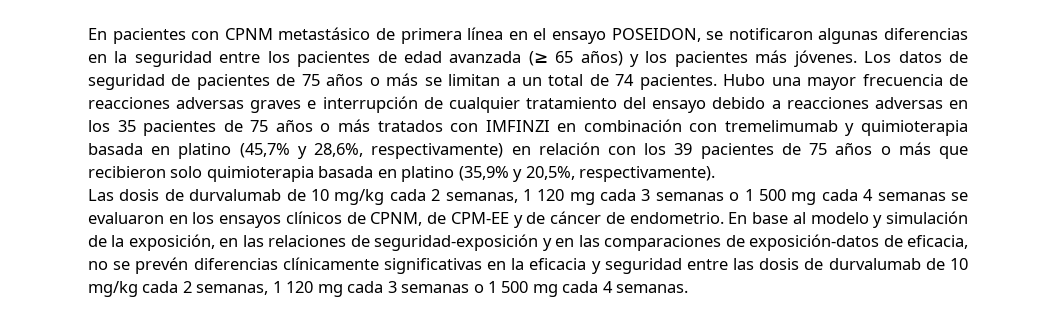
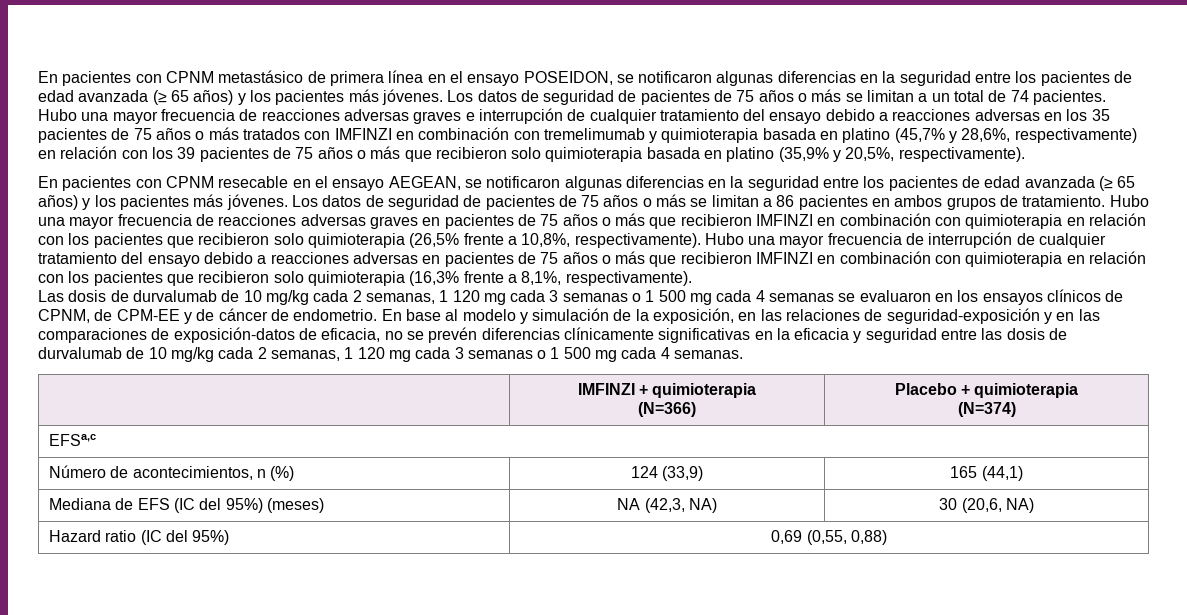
+ En pacientes con CPNM resecable en el ensayo AEGEAN, se notificaron algunas diferencias en la seguridad entre los pacientes de edad avanzada (≥ 65 años) y los pacientes más jóvenes. Los datos de seguridad de pacientes de 75 años o más se limitan a 86 pacientes en ambos grupos de tratamiento. Hubo una mayor frecuencia de reacciones adversas graves en pacientes de 75 años o más que recibieron IMFINZI en combinación con quimioterapia en relación con los pacientes que recibieron solo quimioterapia (26,5% frente a 10,8%, respectivamente). Hubo una mayor frecuencia de interrupción de cualquier tratamiento del ensayo debido a reacciones adversas en pacientes de 75 años o más que recibieron IMFINZI en combinación con quimioterapia en relación con los pacientes que recibieron solo quimioterapia (16,3% frente a 8,1%, respectivamente).
+ | IMFINZI + quimioterapia
+ (N=366) | Placebo + quimioterapia
+ (N=374)
+ EFSa,c
+ Número de acontecimientos, n (%) | 124 (33,9) | 165 (44,1)
+ Mediana de EFS (IC del 95%) (meses) | NA (42,3, NA) | 30 (20,6, NA)
+ Hazard ratio (IC del 95%) | 0,69 (0,55, 0,88)

